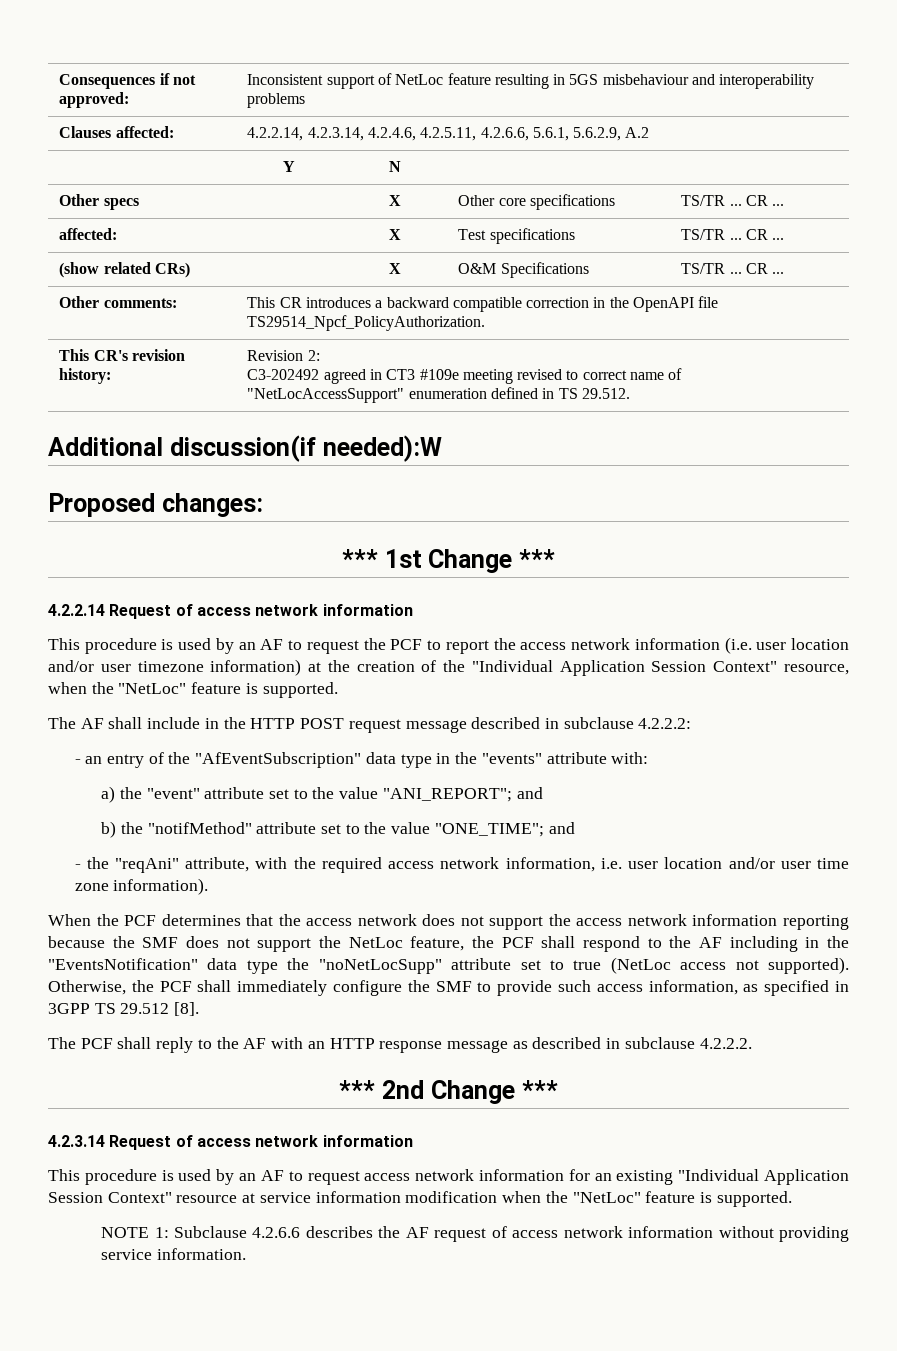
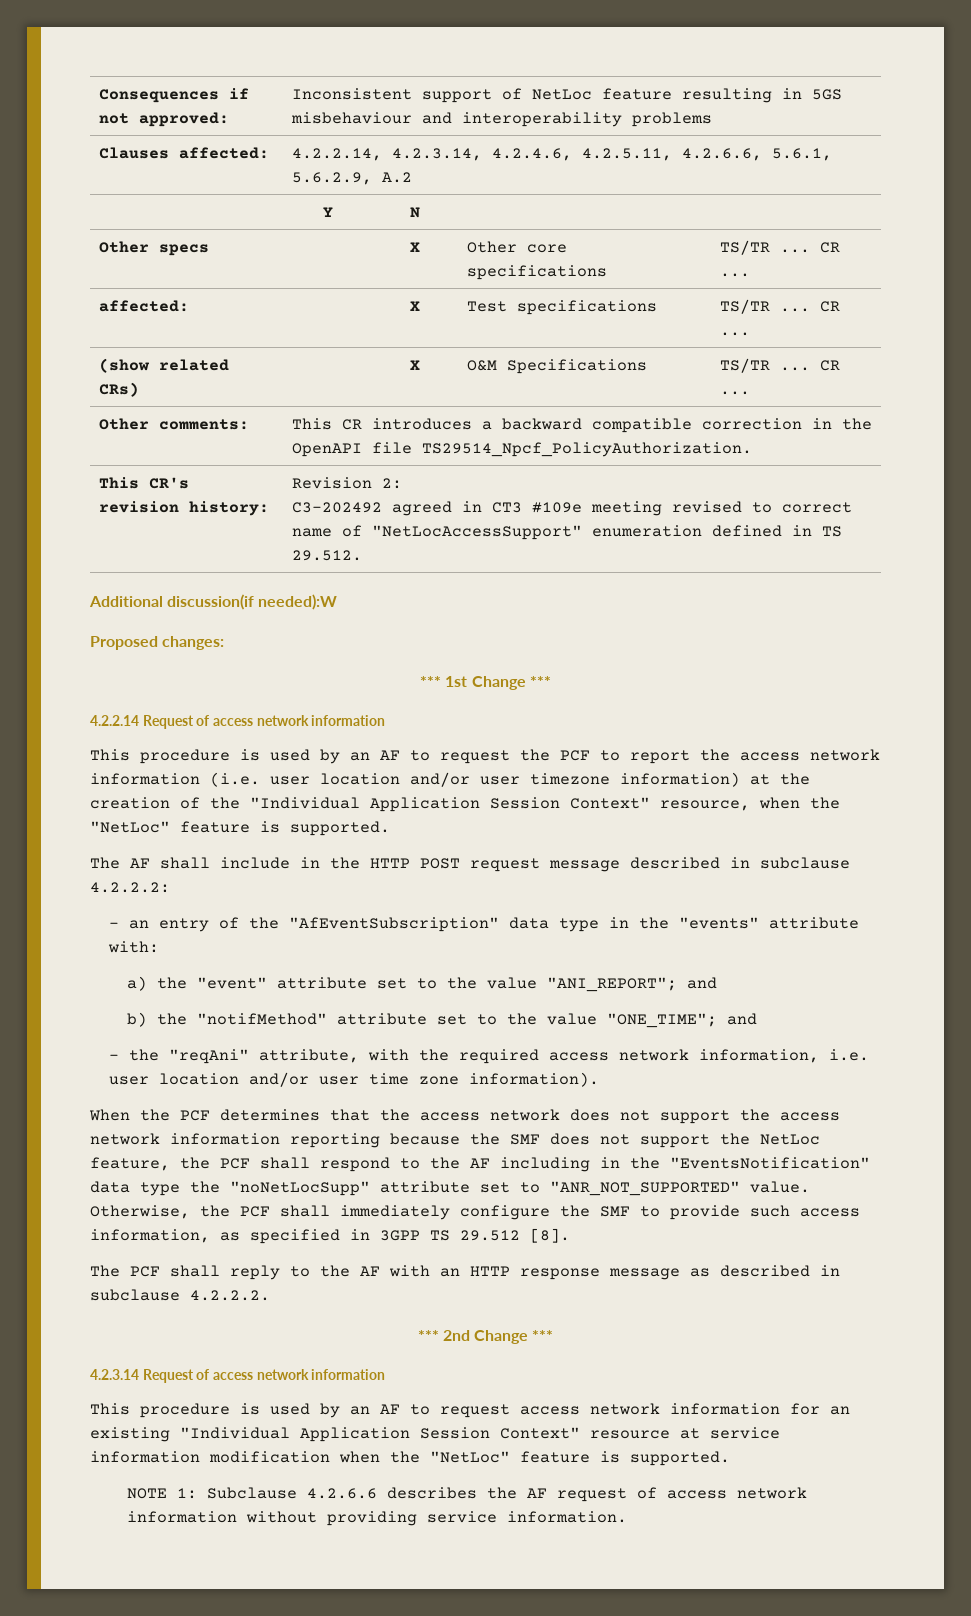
- When the PCF determines that the access network does not support the access network information reporting because the SMF does not support the NetLoc feature, the PCF shall respond to the AF including in the "EventsNotification" data type the "noNetLocSupp" attribute set to true (NetLoc access not supported).
+ When the PCF determines that the access network does not support the access network information reporting because the SMF does not support the NetLoc feature, the PCF shall respond to the AF including in the "EventsNotification" data type the "noNetLocSupp" attribute set to "ANR_NOT_SUPPORTED" value.

